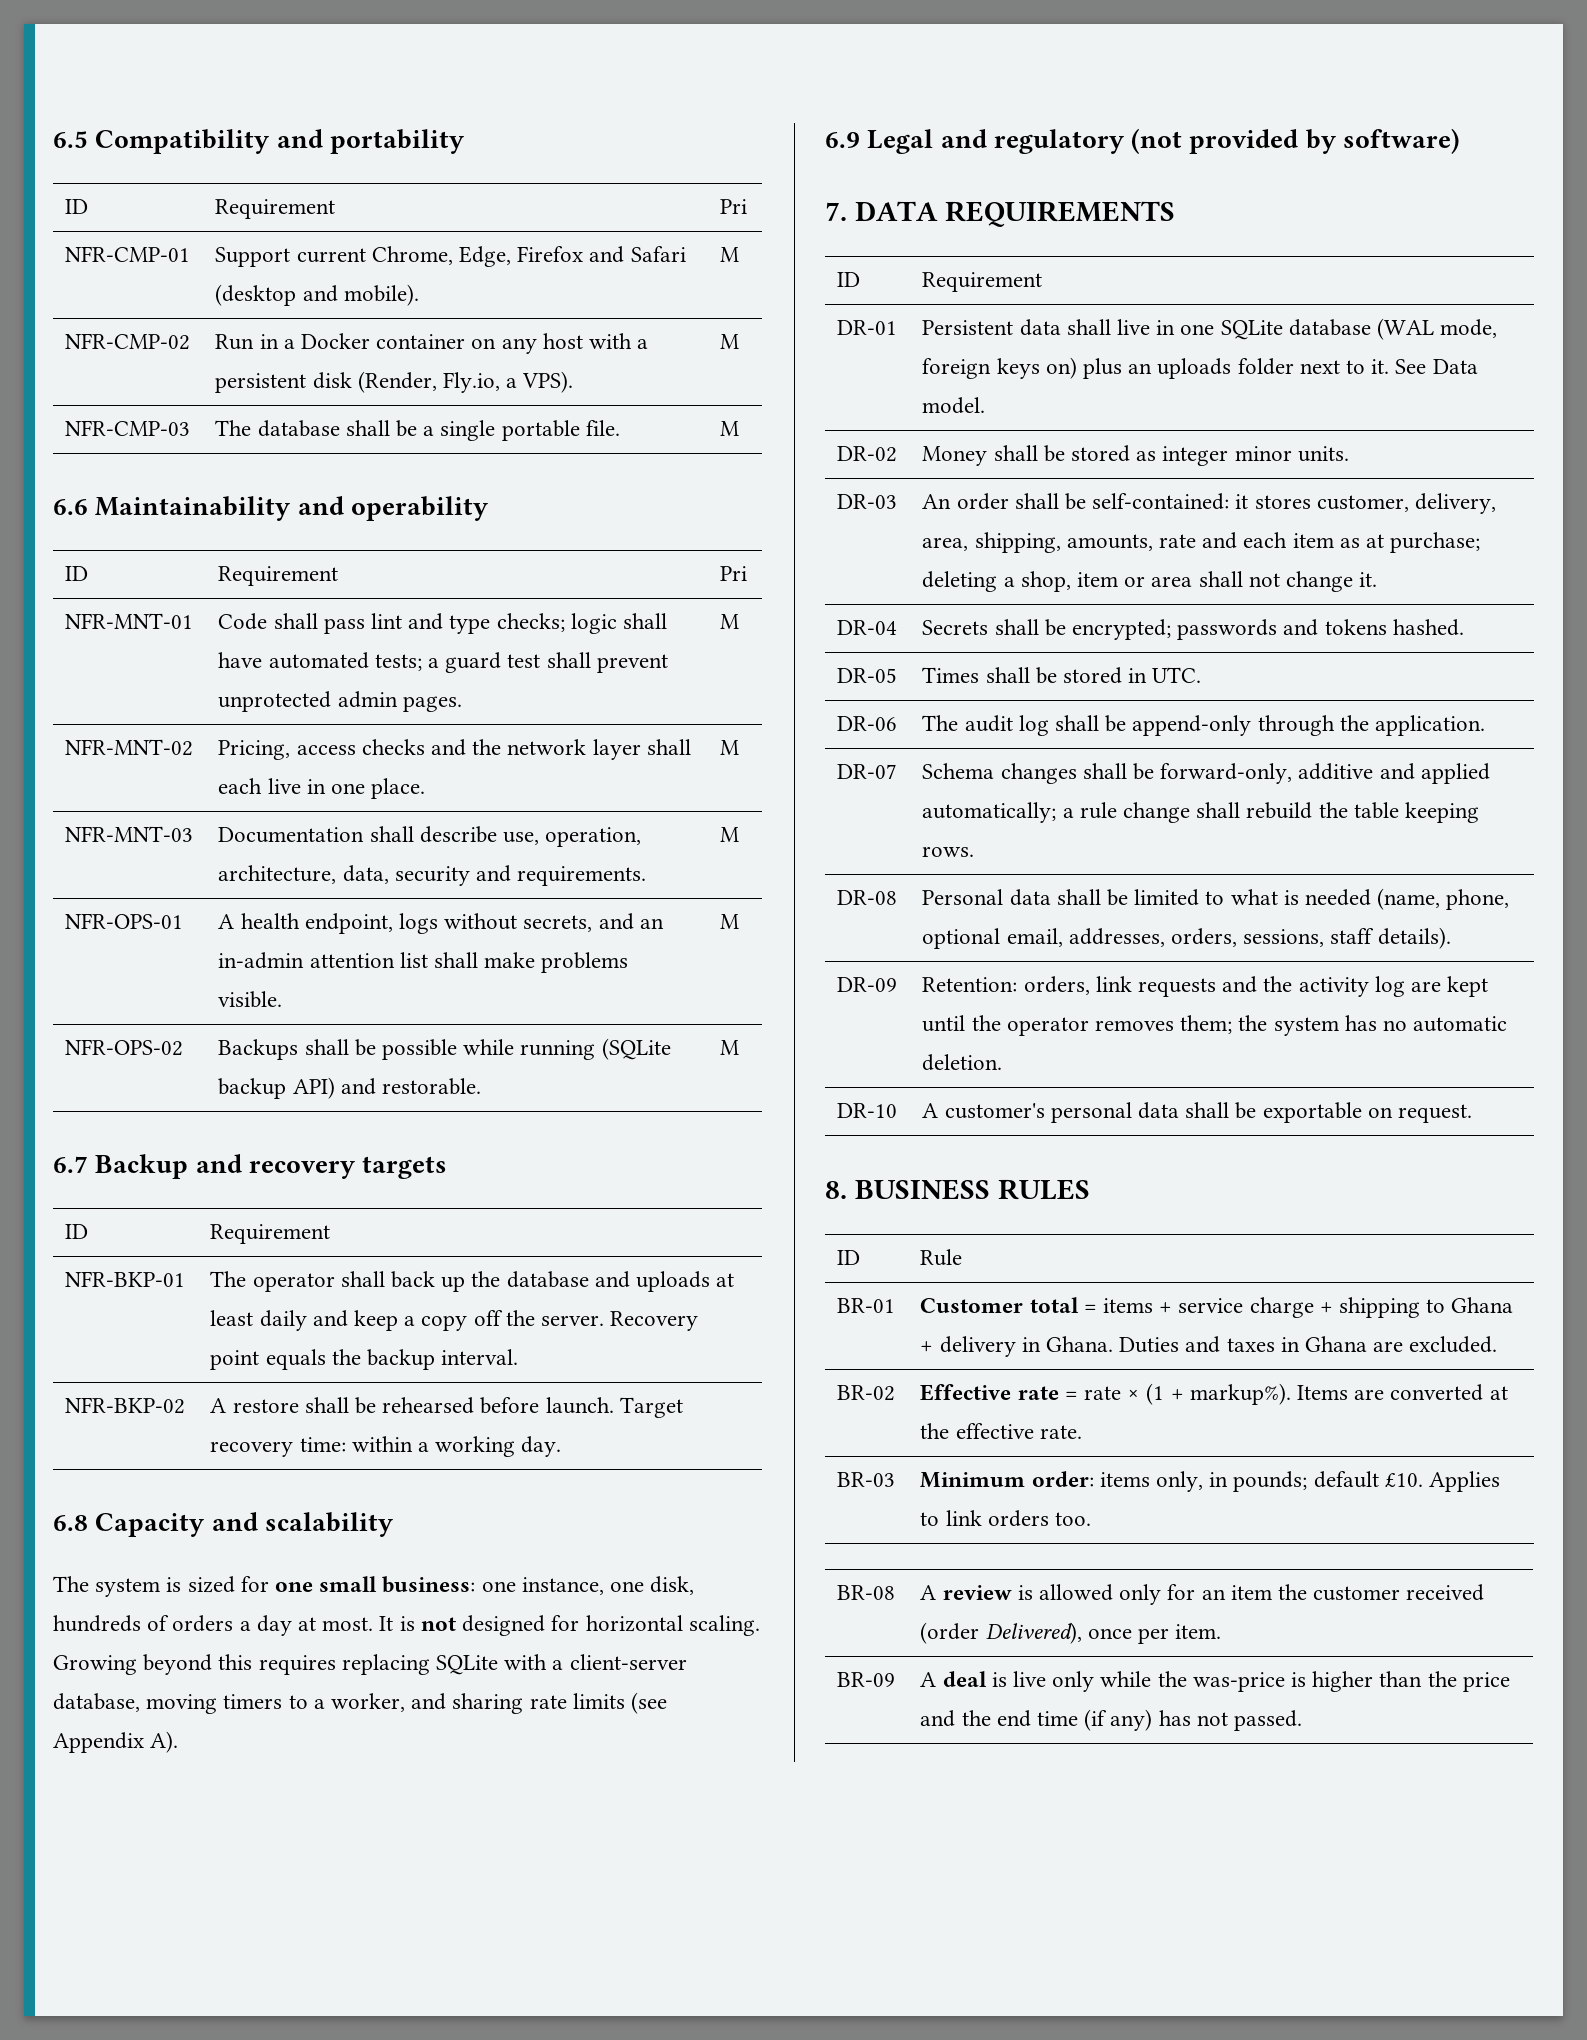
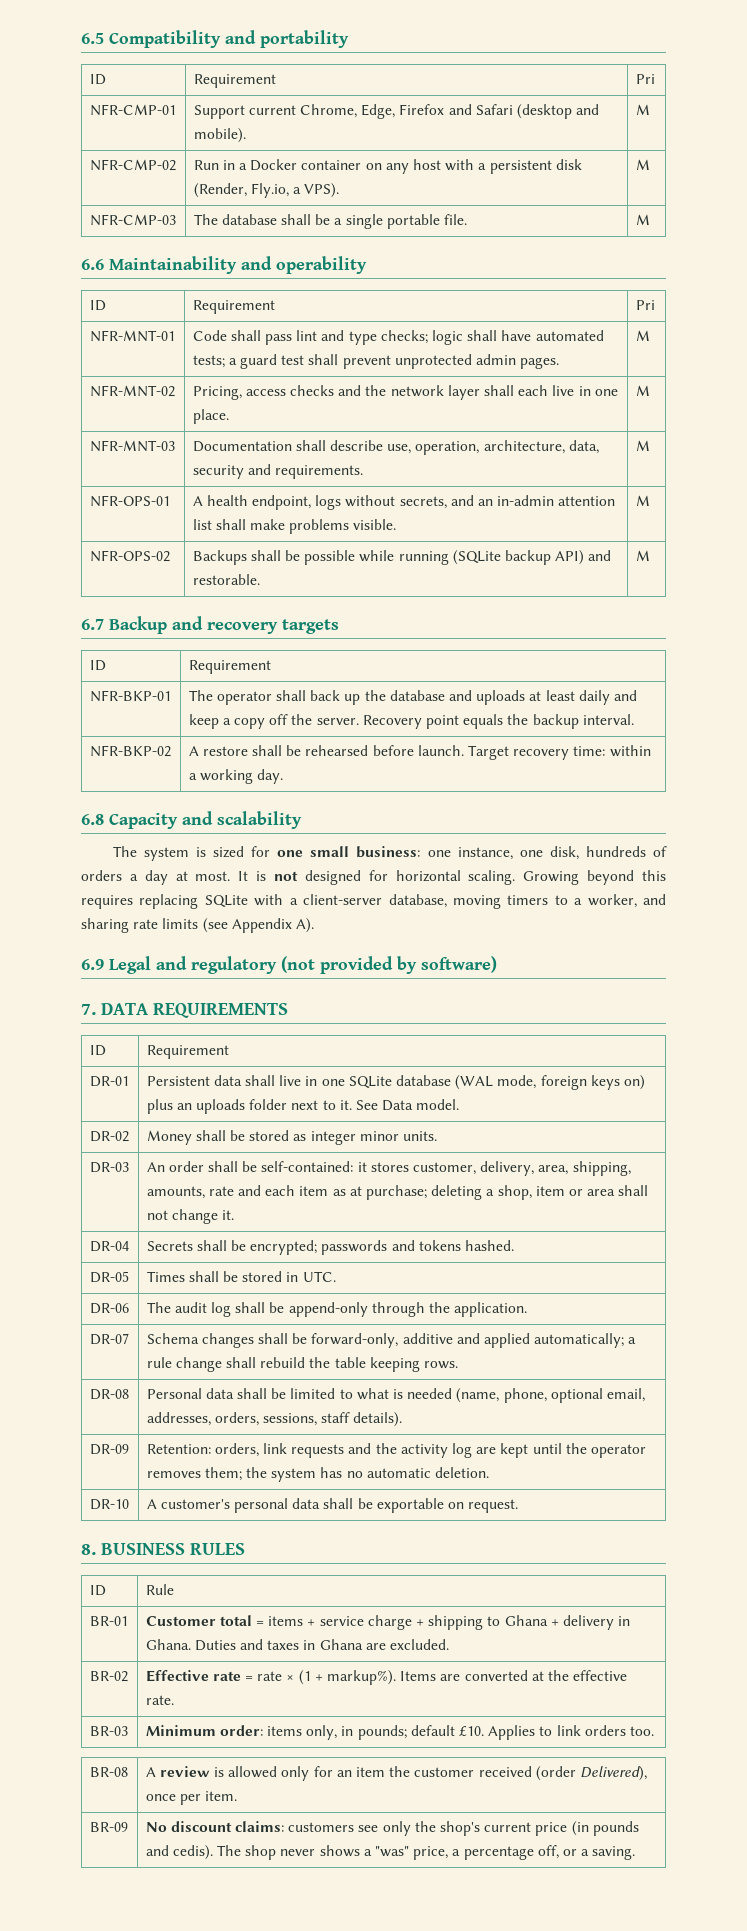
- BR-09 | A deal is live only while the was-price is higher than the price and the end time (if any) has not passed.
+ BR-09 | No discount claims: customers see only the shop's current price (in pounds and cedis). The shop never shows a "was" price, a percentage off, or a saving.

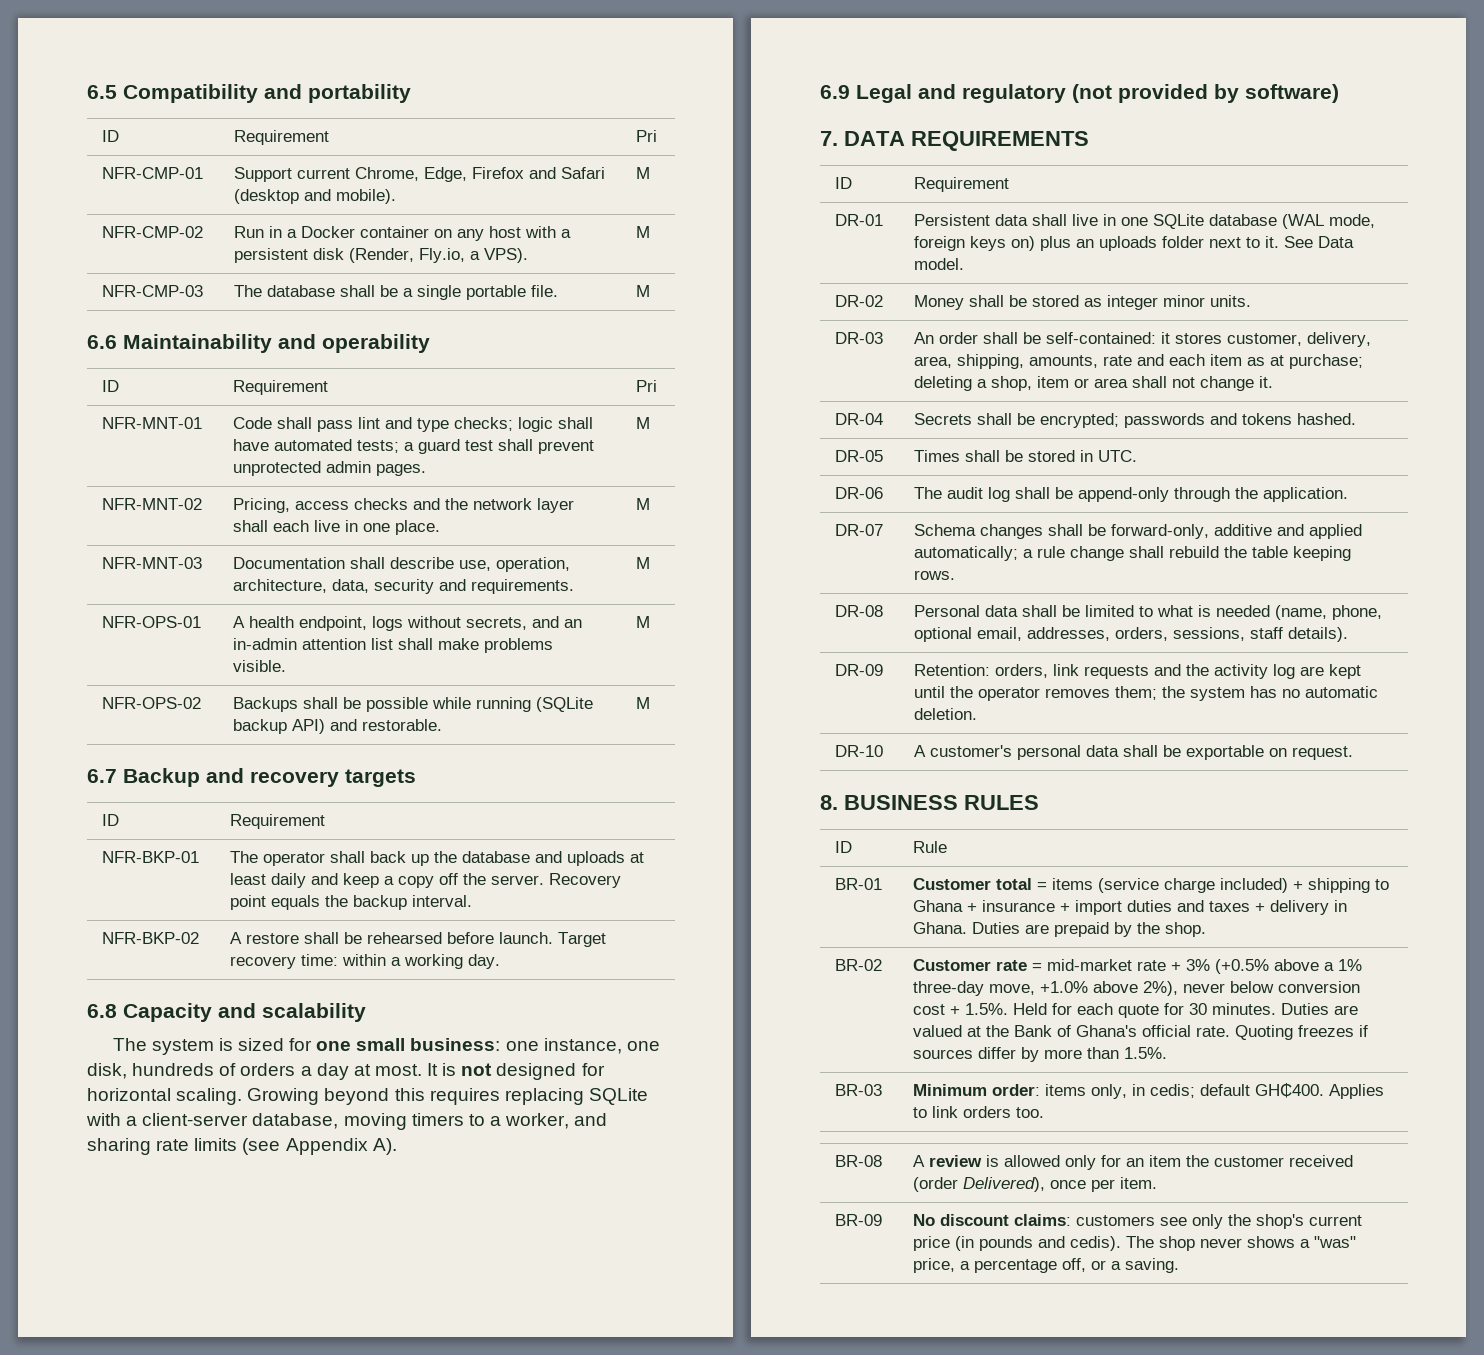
- BR-01 | Customer total = items + service charge + shipping to Ghana + delivery in Ghana. Duties and taxes in Ghana are excluded.
+ BR-01 | Customer total = items (service charge included) + shipping to Ghana + insurance + import duties and taxes + delivery in Ghana. Duties are prepaid by the shop.
- Effective rate = rate × (1 + markup%). Items are converted at the effective rate.
+ Customer rate = mid-market rate + 3% (+0.5% above a 1% three-day move, +1.0% above 2%), never below conversion cost + 1.5%. Held for each quote for 30 minutes. Duties are valued at the Bank of Ghana's official rate. Quoting freezes if sources differ by more than 1.5%.
- BR-03 | Minimum order: items only, in pounds; default £10. Applies to link orders too.
+ BR-03 | Minimum order: items only, in cedis; default GH₵400. Applies to link orders too.

